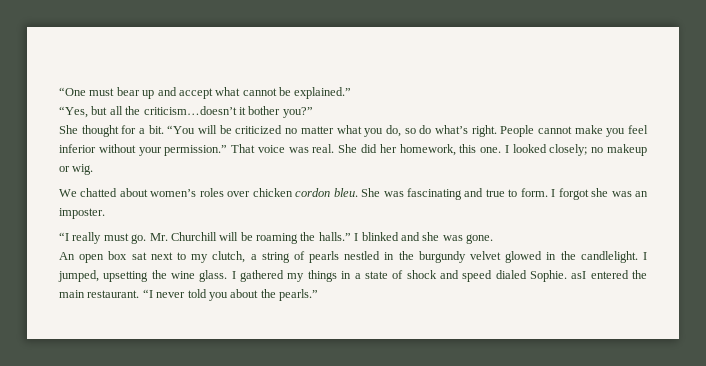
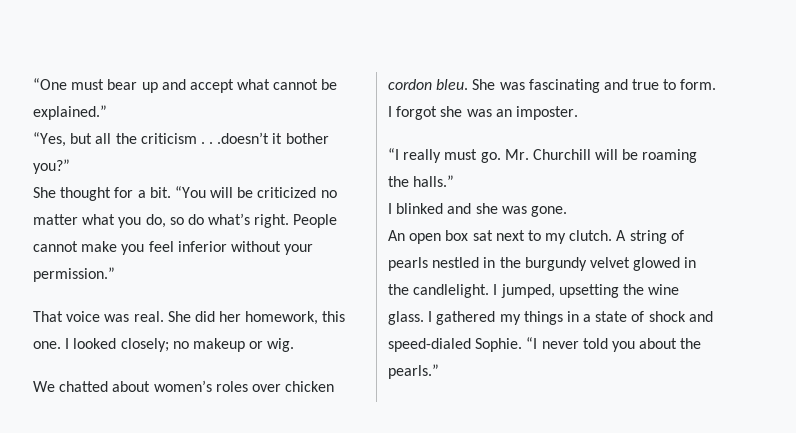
- “Yes, but all the criticism…doesn’t it bother you?”
+ “Yes, but all the criticism . . .doesn’t it bother you?”
- People cannot make you feel inferior without your permission.” That voice was real.
+ People cannot make you feel inferior without your permission.”
+ That voice was real.
- Mr. Churchill will be roaming the halls.” I blinked and she was gone.
+ Mr. Churchill will be roaming the halls.”
+ I blinked and she was gone.
- An open box sat next to my clutch, a string of pearls nestled in the burgundy velvet glowed in the candlelight.
+ An open box sat next to my clutch. A string of pearls nestled in the burgundy velvet glowed in the candlelight.
- I gathered my things in a state of shock and speed dialed Sophie. asI entered the main restaurant.
+ I gathered my things in a state of shock and speed-dialed Sophie.

